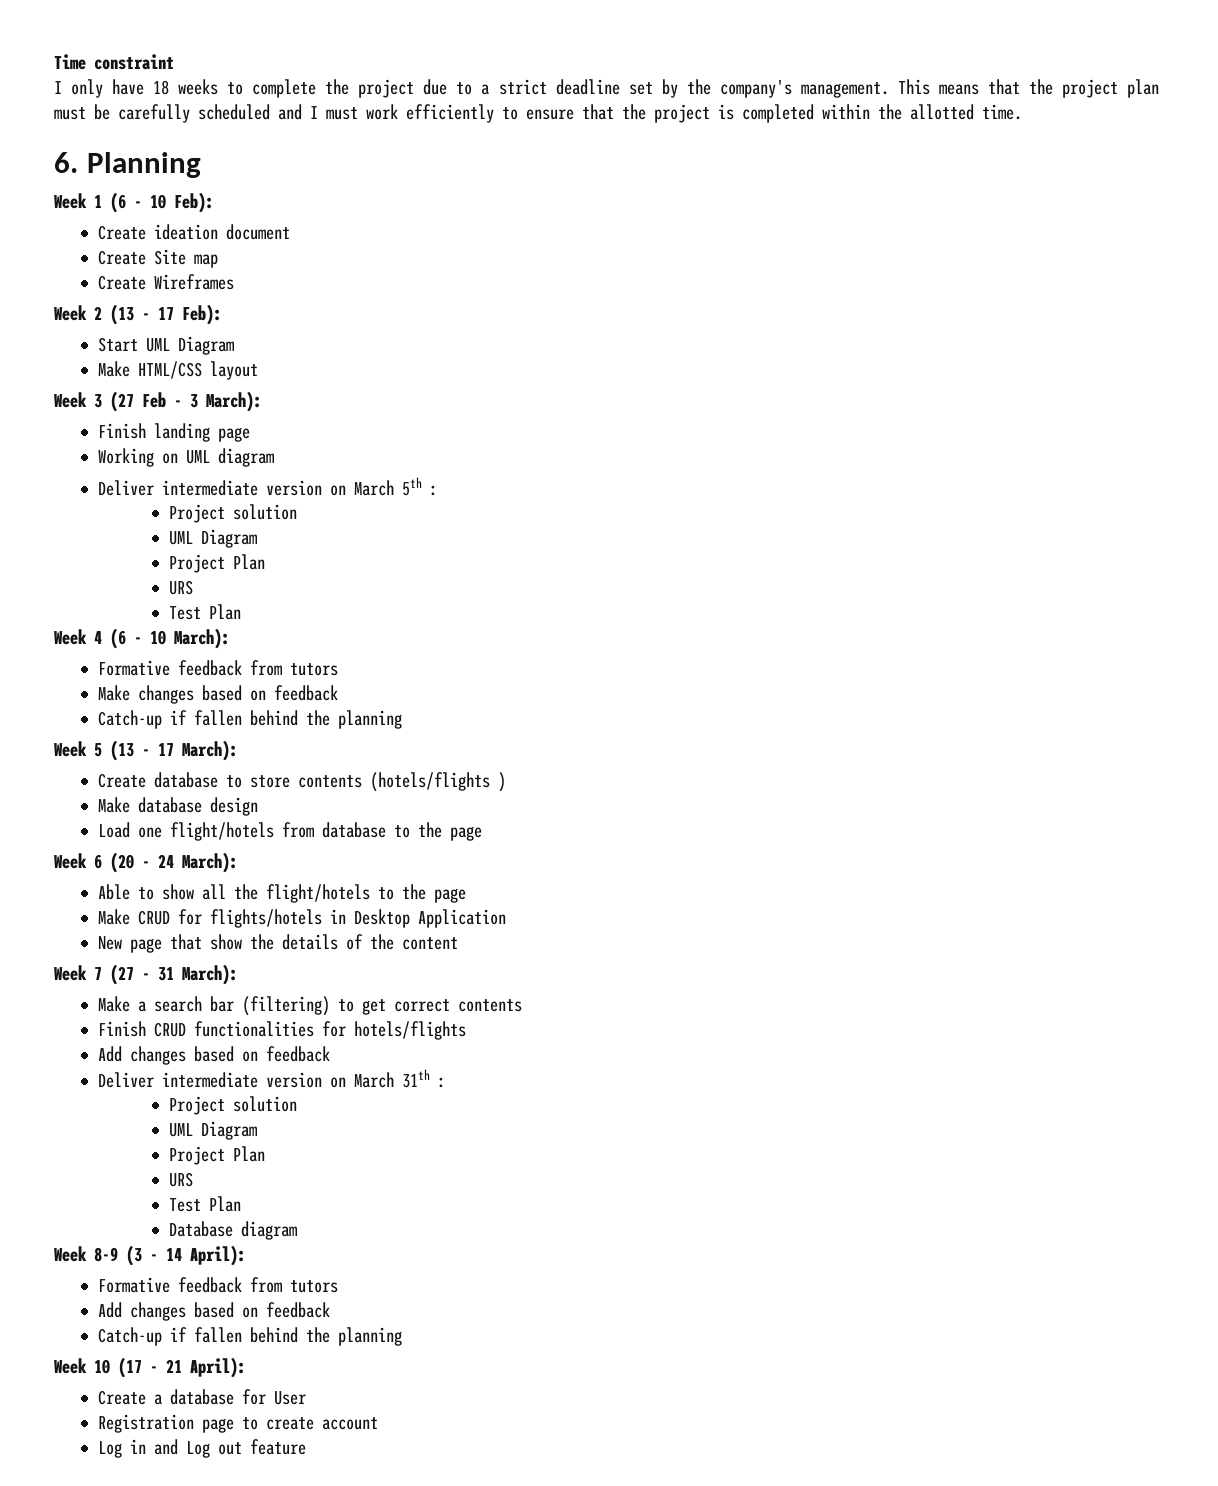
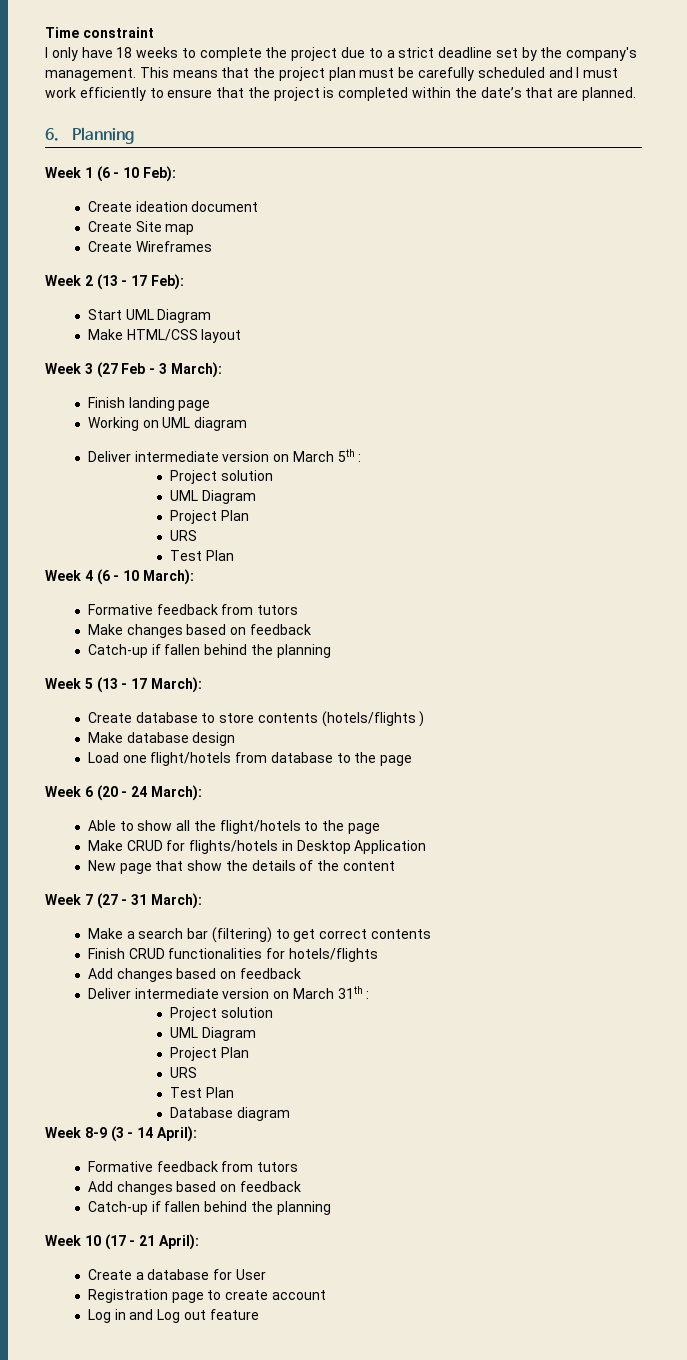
- This means that the project plan must be carefully scheduled and I must work efficiently to ensure that the project is completed within the allotted time.
+ This means that the project plan must be carefully scheduled and I must work efficiently to ensure that the project is completed within the date’s that are planned.

